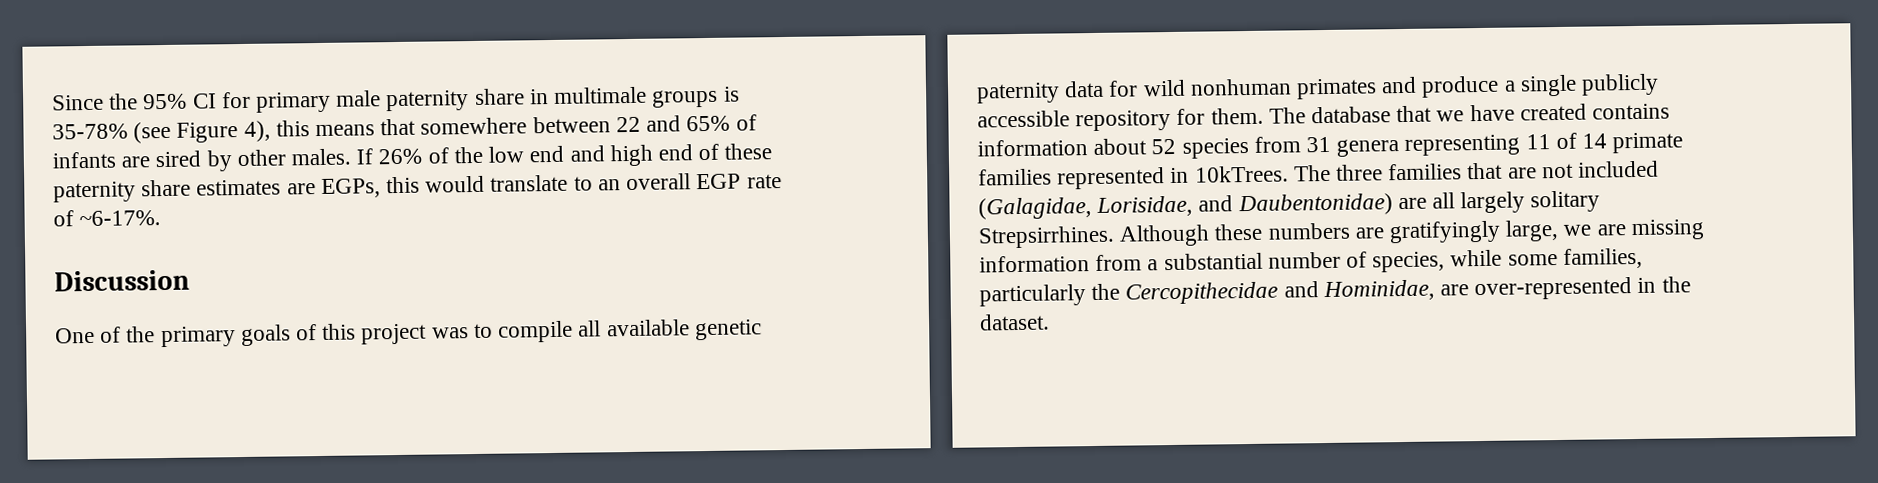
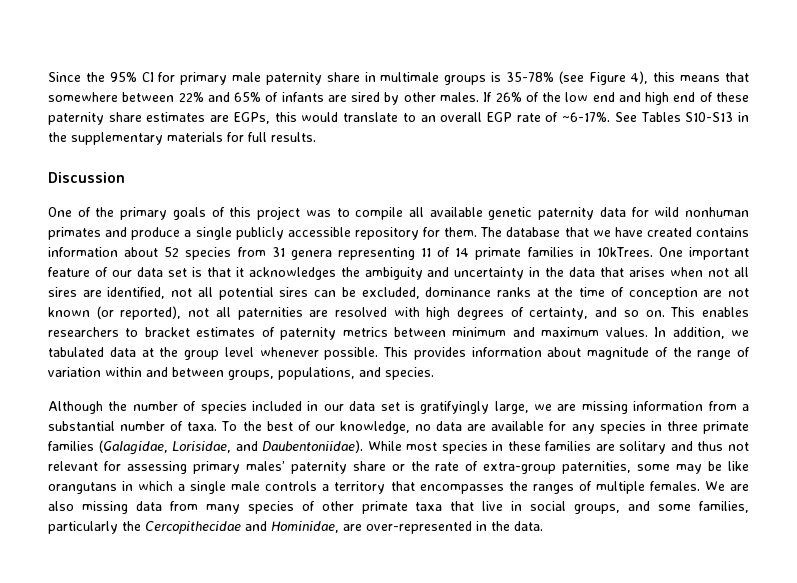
- Since the 95% CI for primary male paternity share in multimale groups is 35-78% (see Figure 4), this means that somewhere between 22 and 65% of infants are sired by other males.
+ Since the 95% CI for primary male paternity share in multimale groups is 35-78% (see Figure 4), this means that somewhere between 22% and 65% of infants are sired by other males.
+ See Tables S10-S13 in the supplementary materials for full results.
- The database that we have created contains information about 52 species from 31 genera representing 11 of 14 primate families represented in 10kTrees.
+ The database that we have created contains information about 52 species from 31 genera representing 11 of 14 primate families in 10kTrees.
- The three families that are not included (Galagidae, Lorisidae, and Daubentonidae) are all largely solitary Strepsirrhines. Although these numbers are gratifyingly large, we are missing information from a substantial number of species, while some families, particularly the Cercopithecidae and Hominidae, are over-represented in the dataset.
+ One important feature of our data set is that it acknowledges the ambiguity and uncertainty in the data that arises when not all sires are identified, not all potential sires can be excluded, dominance ranks at the time of conception are not known (or reported), not all paternities are resolved with high degrees of certainty, and so on. This enables researchers to bracket estimates of paternity metrics between minimum and maximum values. In addition, we tabulated data at the group level whenever possible. This provides information about magnitude of the range of variation within and between groups, populations, and species.
+ Although the number of species included in our data set is gratifyingly large, we are missing information from a substantial number of taxa. To the best of our knowledge, no data are available for any species in three primate families (Galagidae, Lorisidae, and Daubentoniidae). While most species in these families are solitary and thus not relevant for assessing primary males’ paternity share or the rate of extra-group paternities, some may be like orangutans in which a single male controls a territory that encompasses the ranges of multiple females. We are also missing data from many species of other primate taxa that live in social groups, and some families, particularly the Cercopithecidae and Hominidae, are over-represented in the data.

